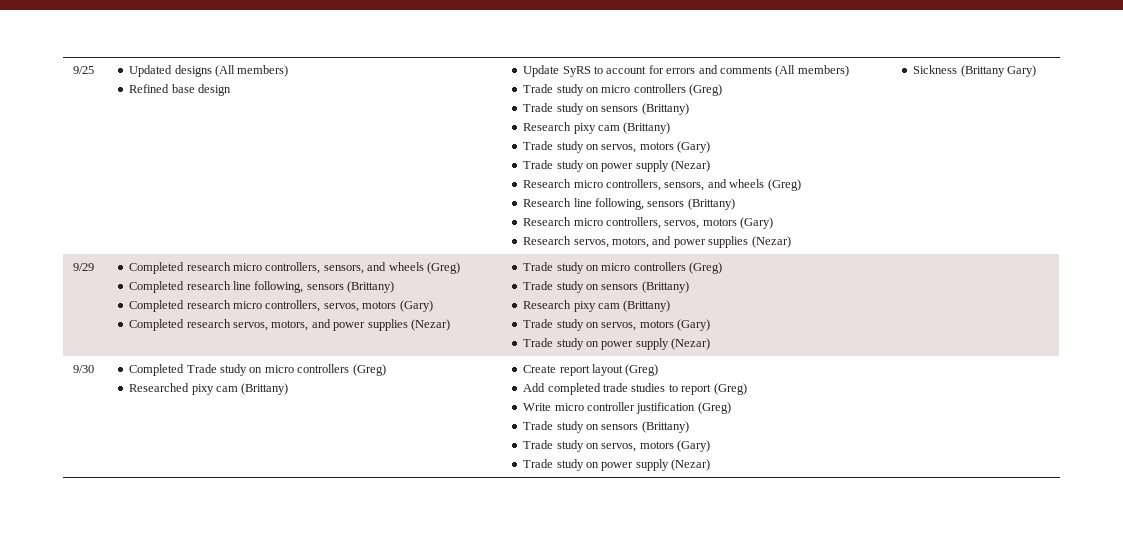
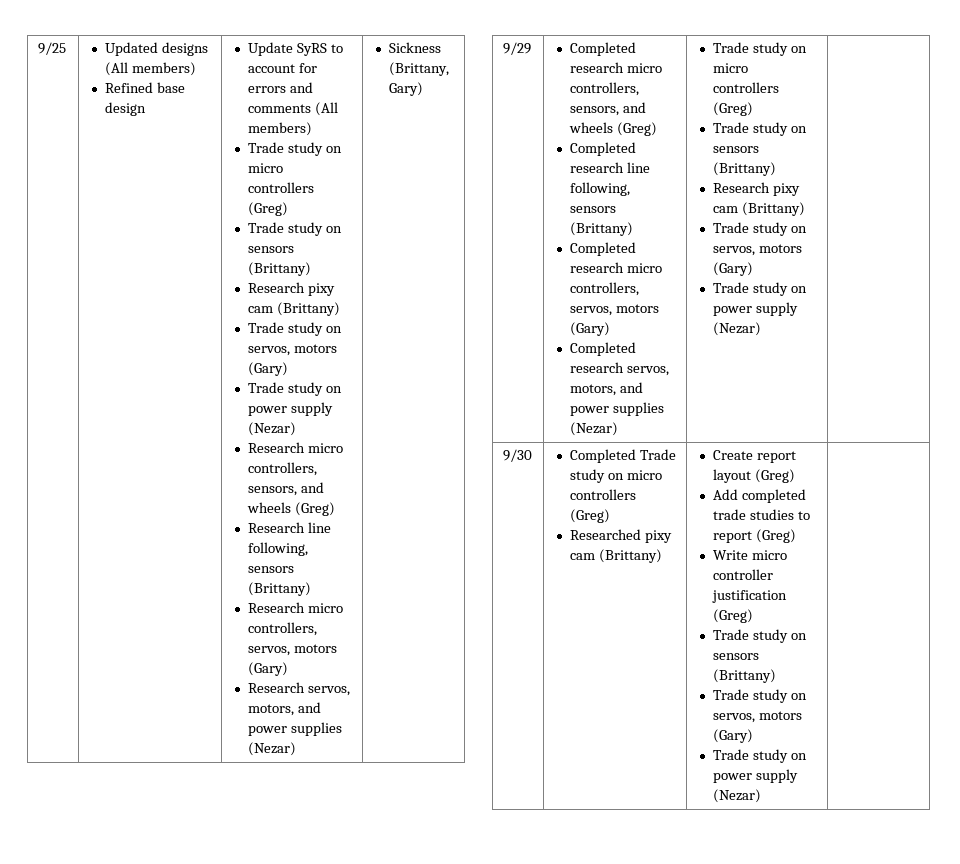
- Sickness (Brittany Gary)
+ Sickness (Brittany, Gary)

